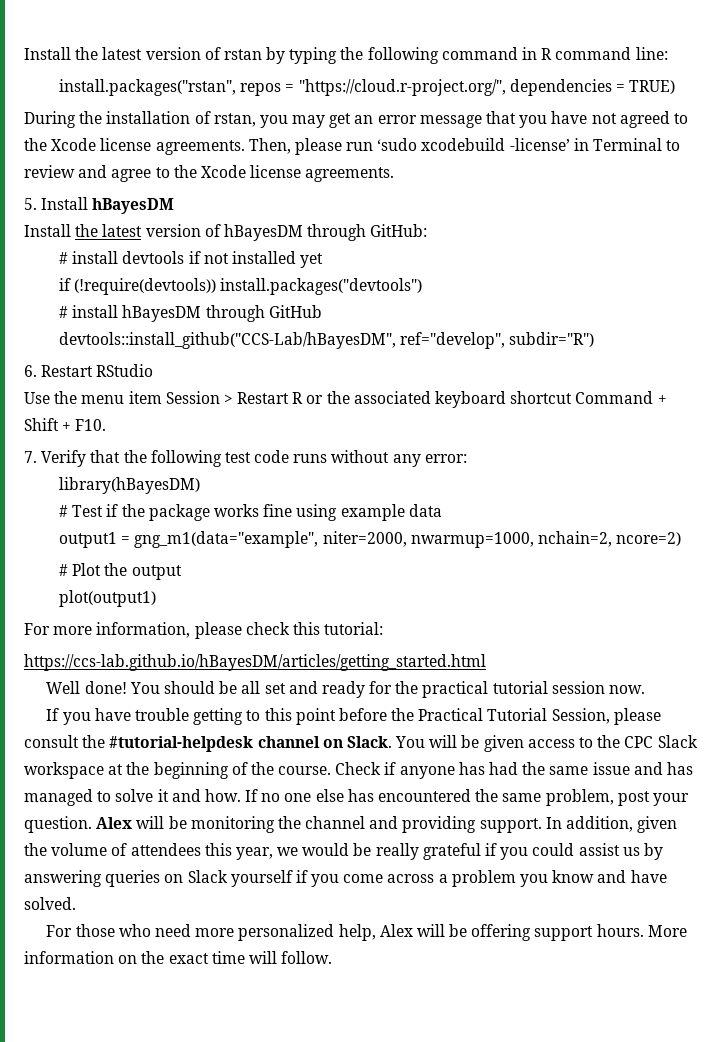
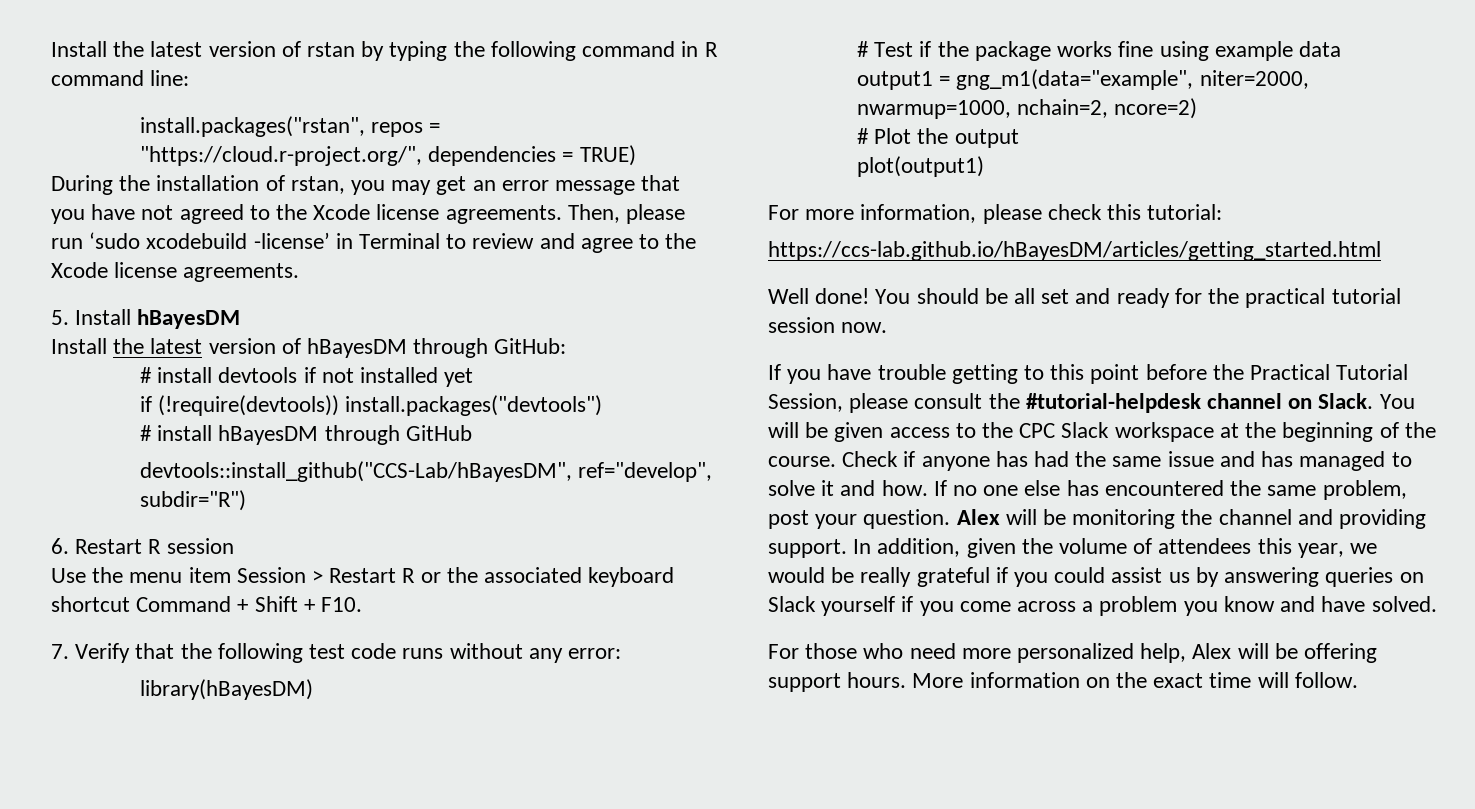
- 6. Restart RStudio
+ 6. Restart R session

